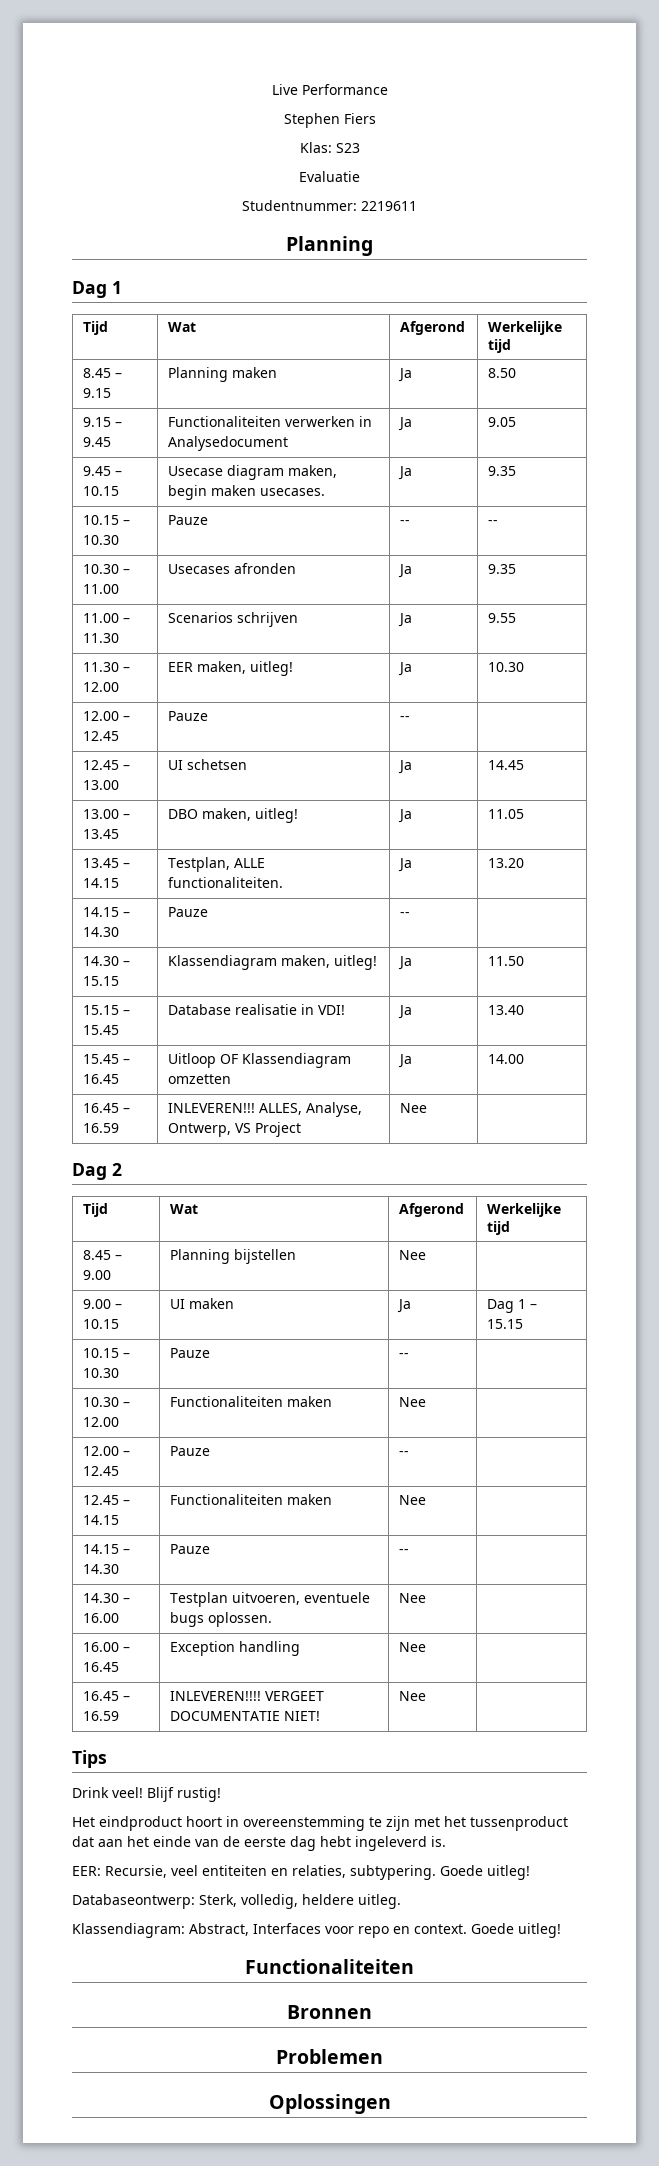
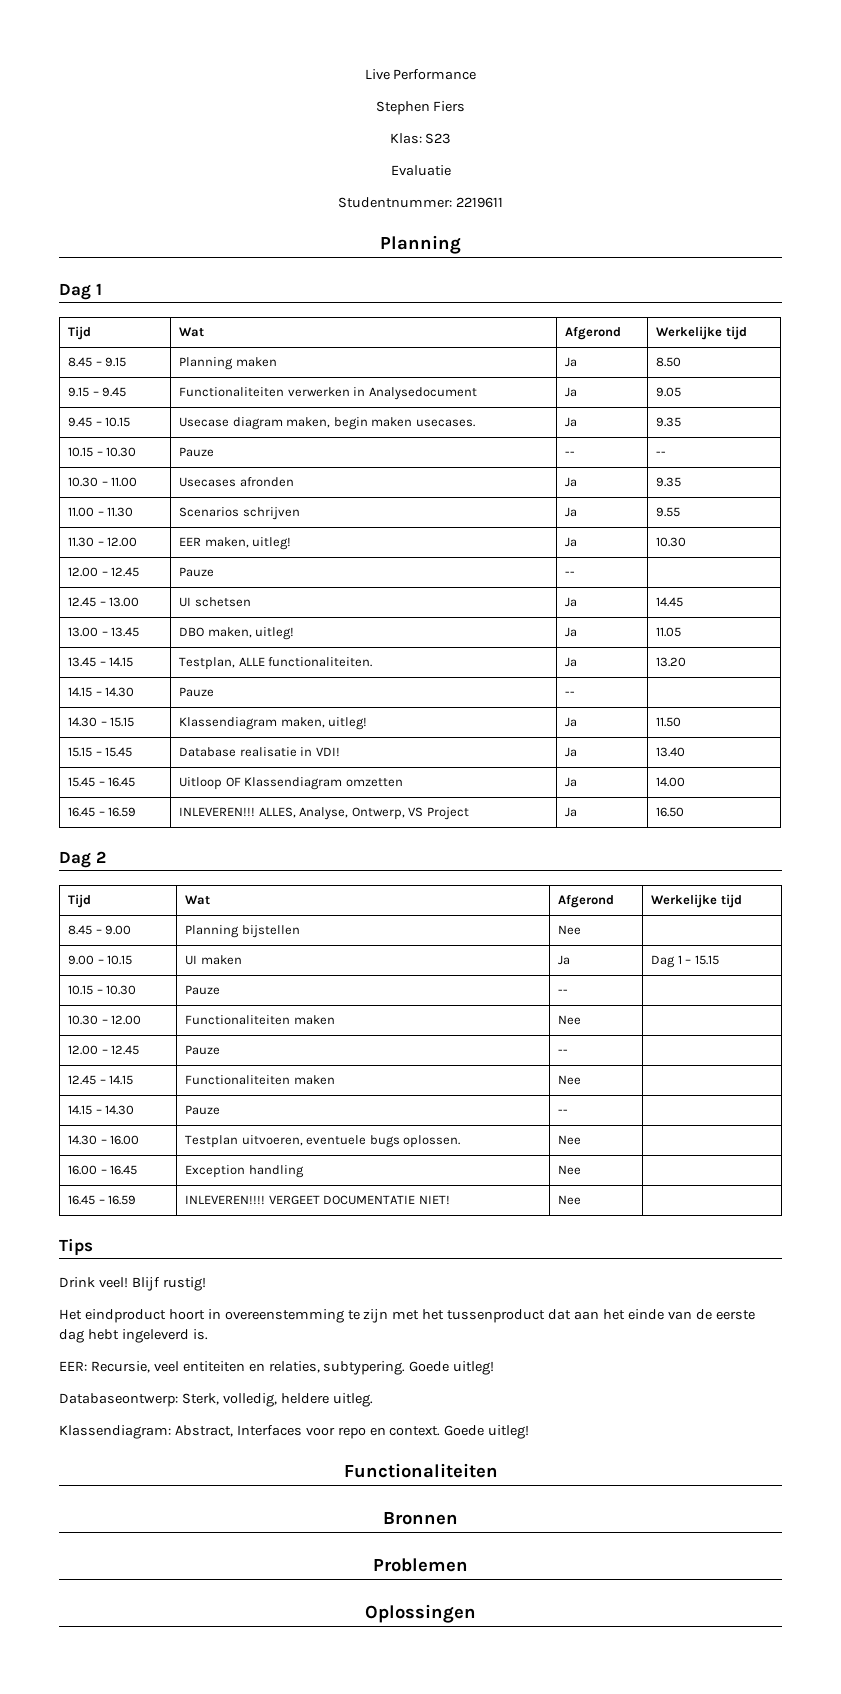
- 16.45 – 16.59 | INLEVEREN!!! ALLES, Analyse, Ontwerp, VS Project | Nee |
+ 16.45 – 16.59 | INLEVEREN!!! ALLES, Analyse, Ontwerp, VS Project | Ja | 16.50

